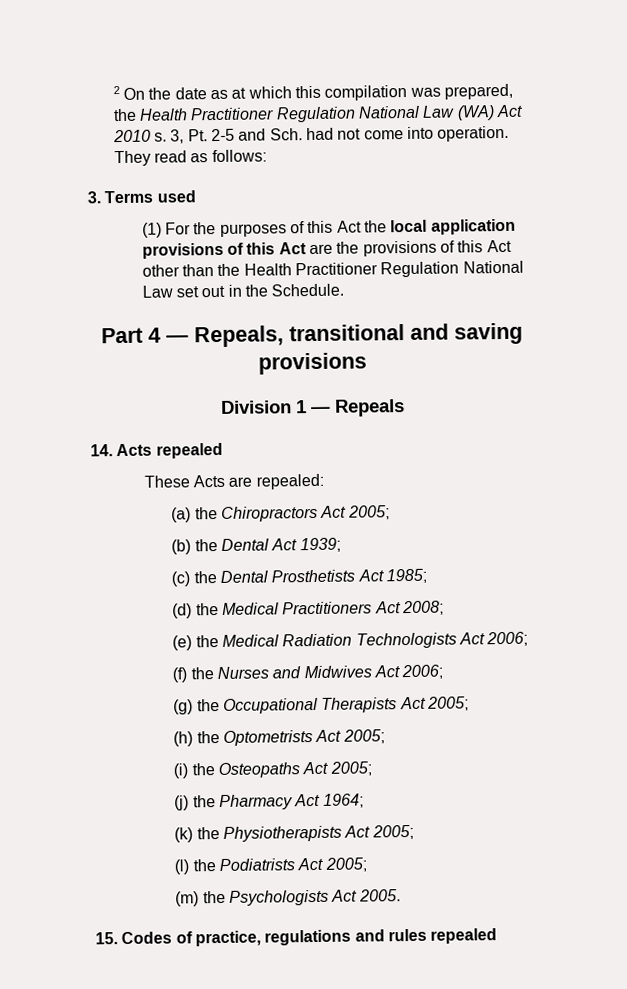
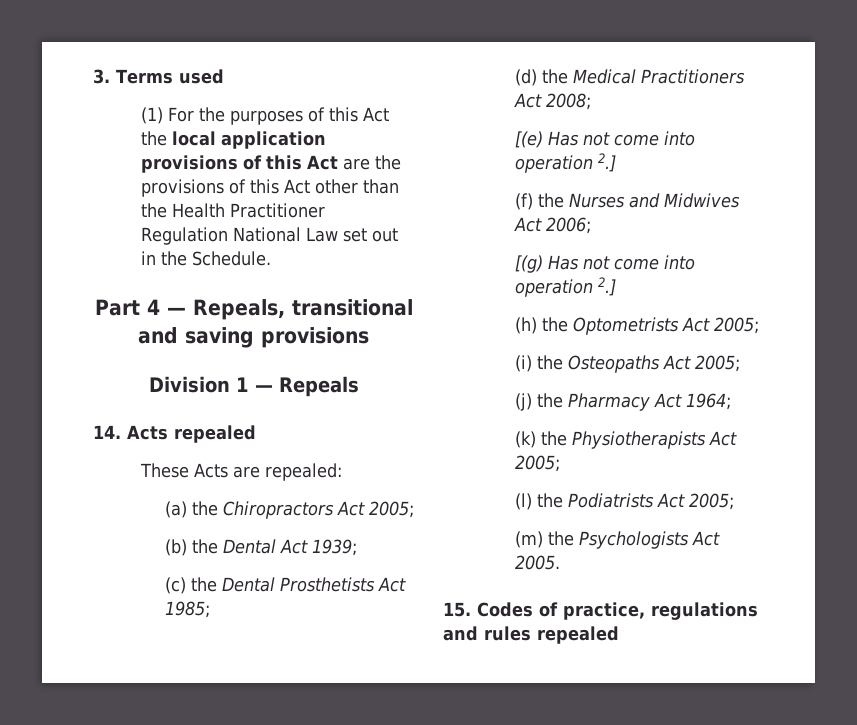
- 2 On the date as at which this compilation was prepared, the Health Practitioner Regulation National Law (WA) Act 2010 s. 3, Pt. 2-5 and Sch. had not come into operation. They read as follows:
- (e) the Medical Radiation Technologists Act 2006;
+ [(e) Has not come into operation 2.]
- (g) the Occupational Therapists Act 2005;
+ [(g) Has not come into operation 2.]

